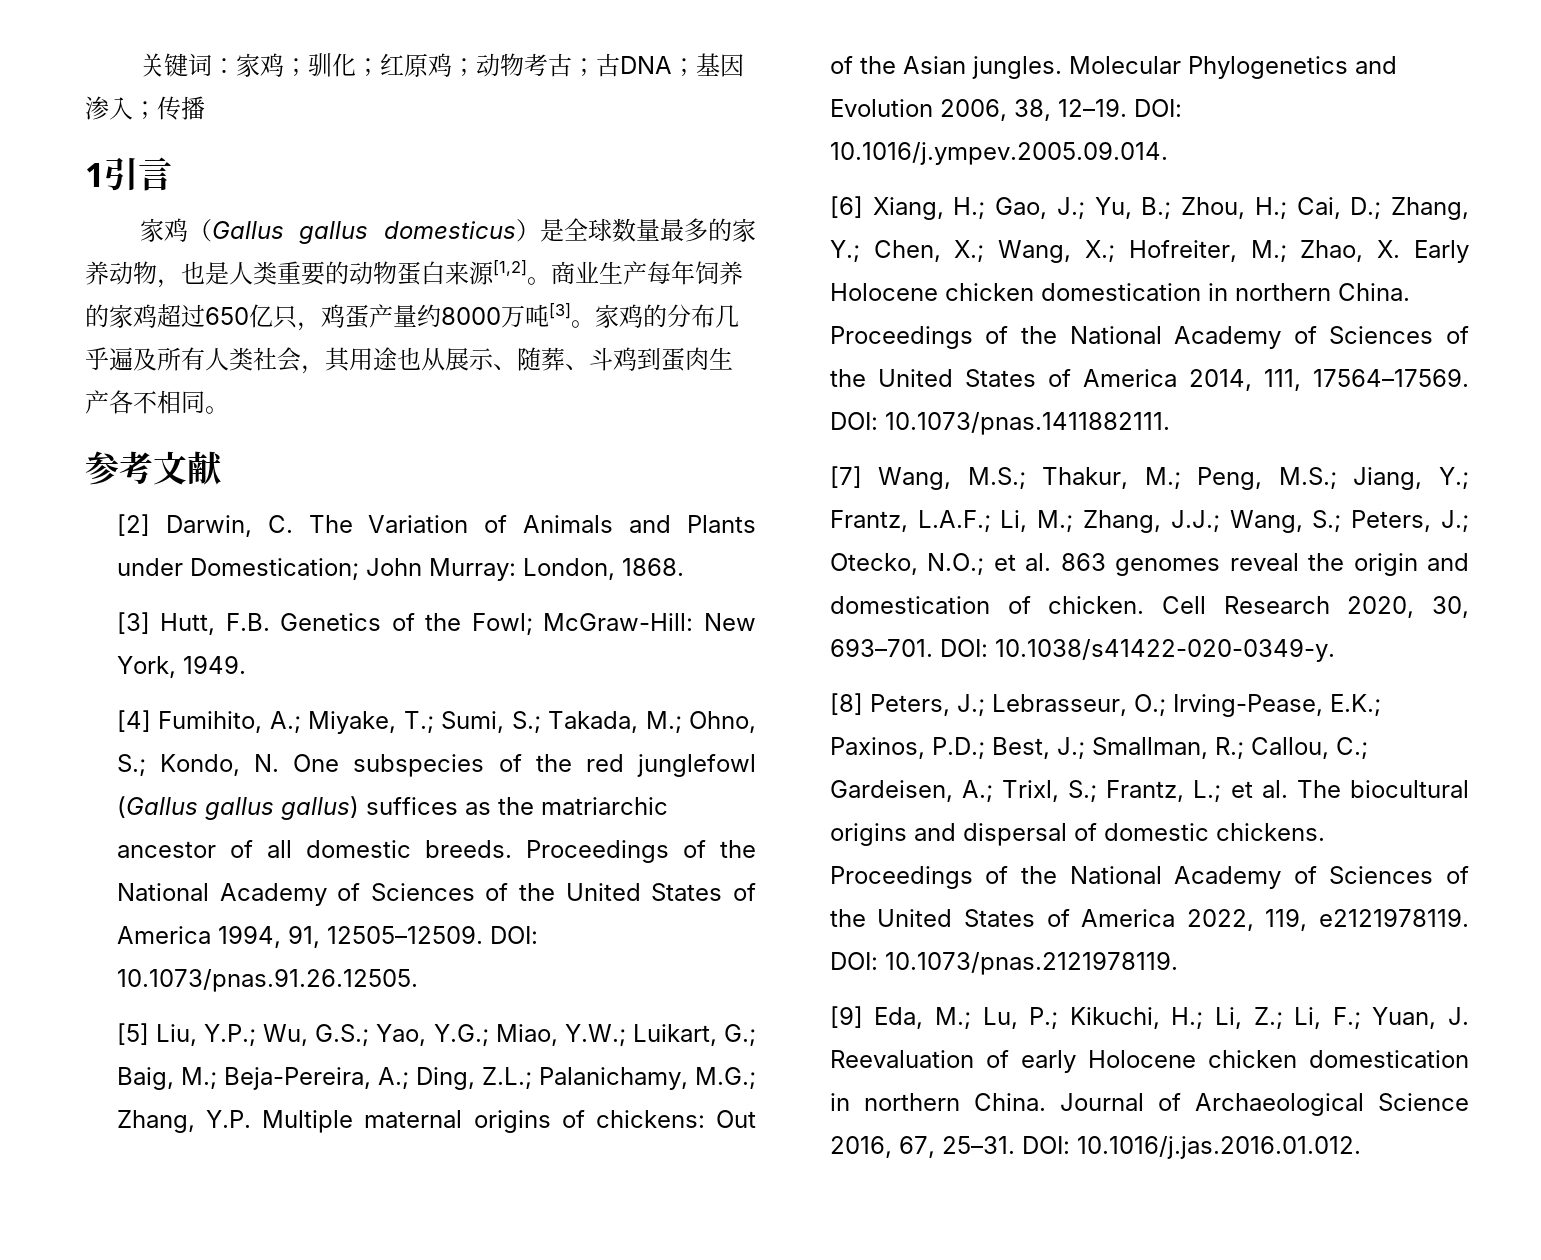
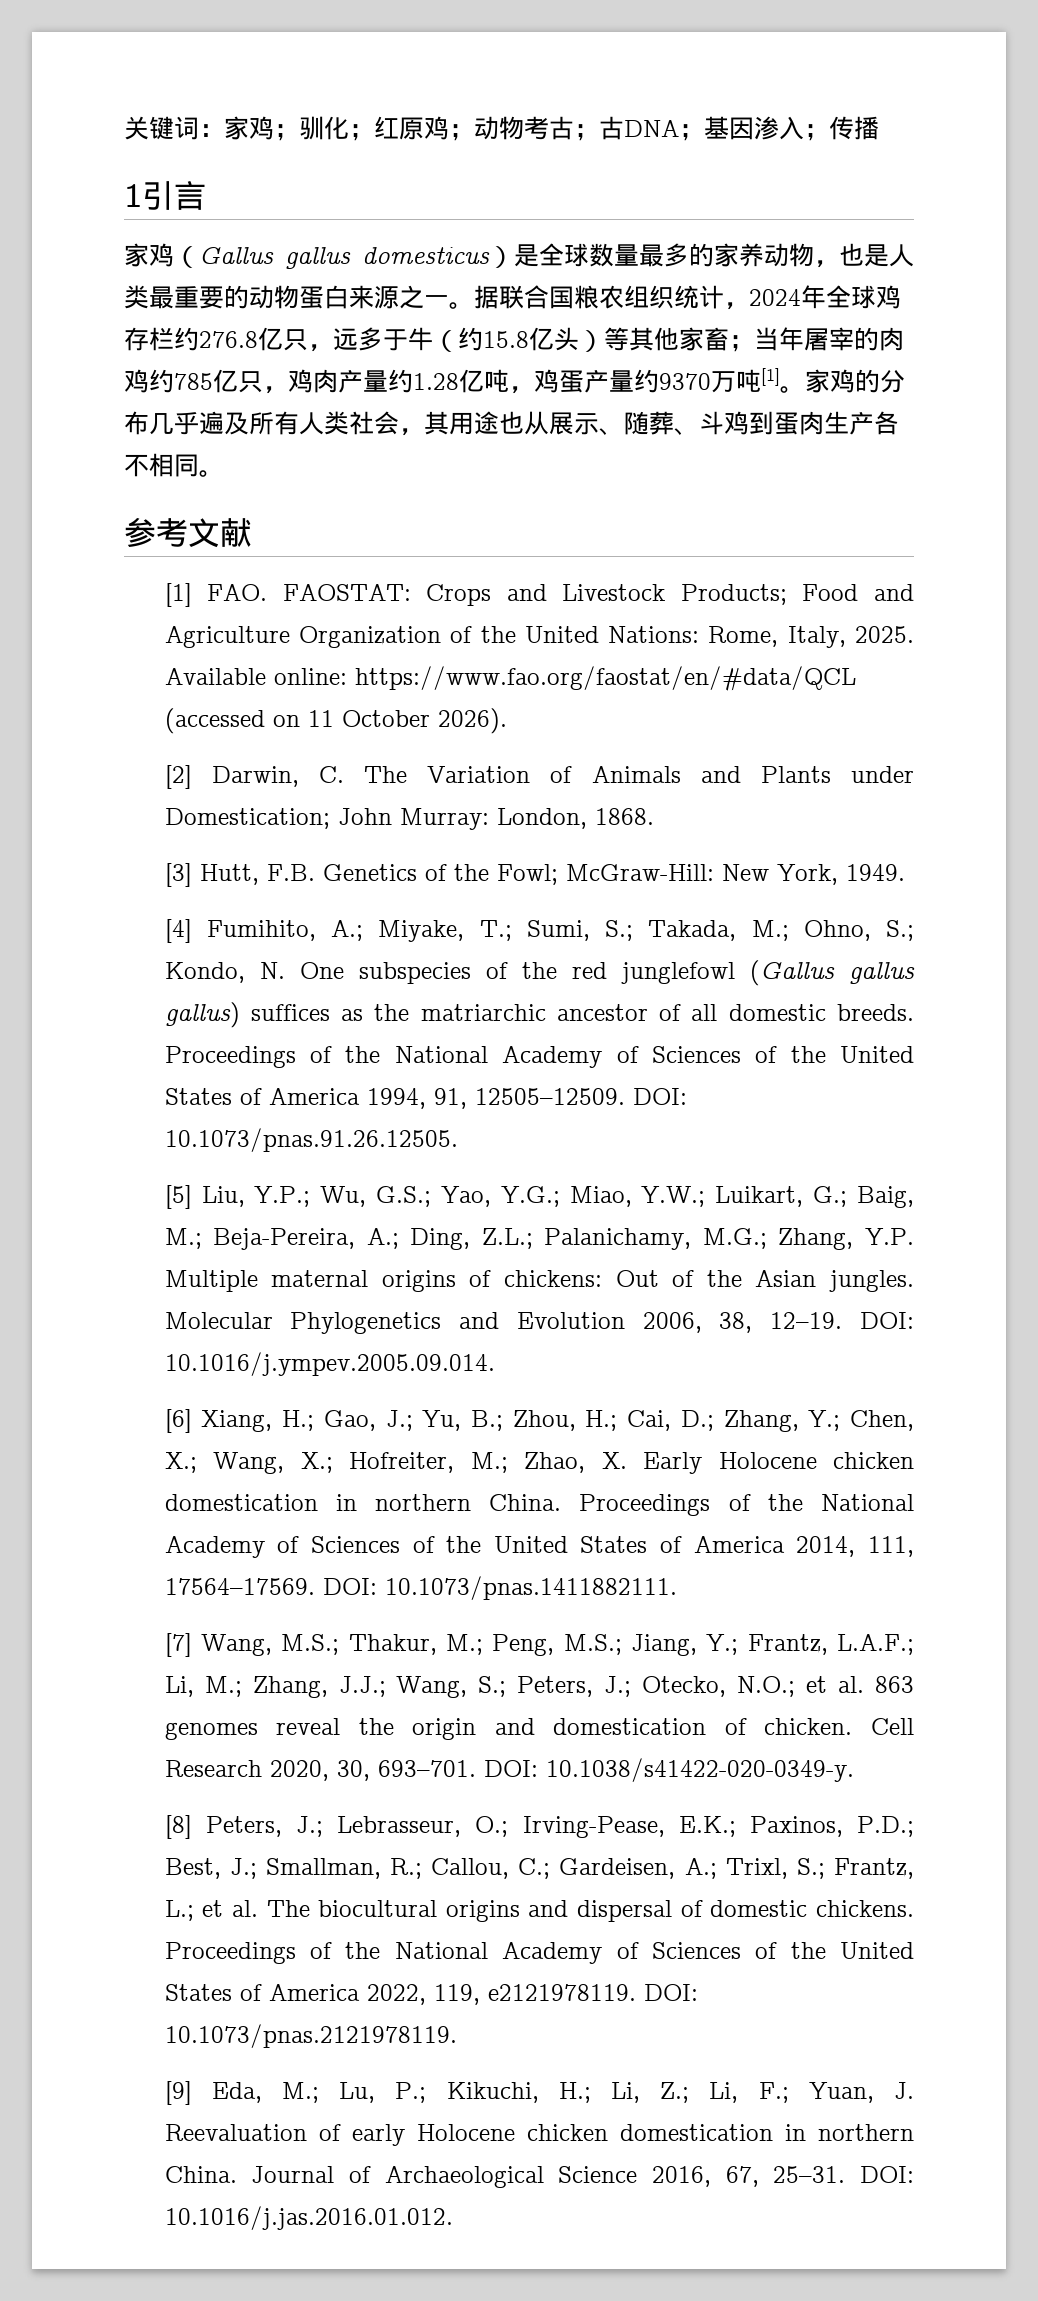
- 家鸡（Gallus gallus domesticus）是全球数量最多的家养动物，也是人类重要的动物蛋白来源[1,2]。商业生产每年饲养的家鸡超过650亿只，鸡蛋产量约8000万吨[3]。
+ 家鸡（Gallus gallus domesticus）是全球数量最多的家养动物，也是人类最重要的动物蛋白来源之一。据联合国粮农组织统计，2024年全球鸡存栏约276.8亿只，远多于牛（约15.8亿头）等其他家畜；当年屠宰的肉鸡约785亿只，鸡肉产量约1.28亿吨，鸡蛋产量约9370万吨[1]。
+ [1] FAO. FAOSTAT: Crops and Livestock Products; Food and Agriculture Organization of the United Nations: Rome, Italy, 2025. Available online: https://www.fao.org/faostat/en/#data/QCL (accessed on 11 October 2026).

